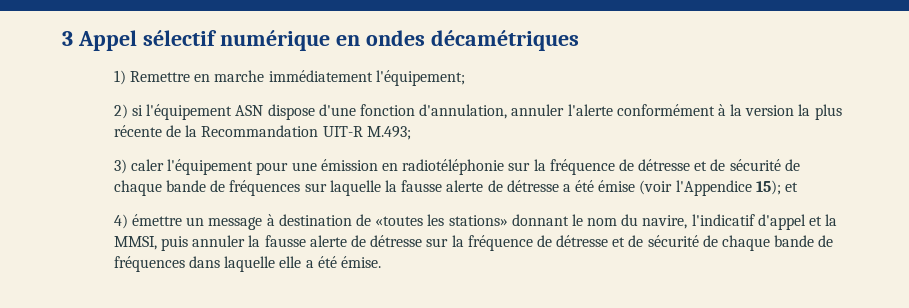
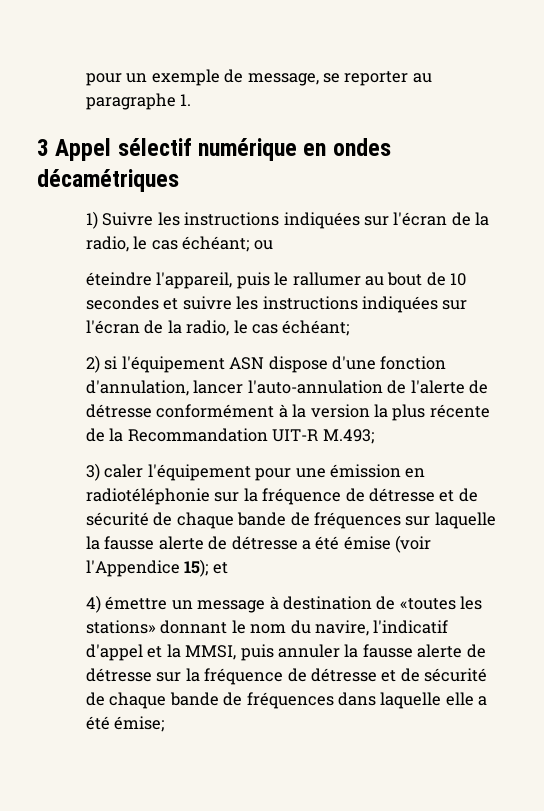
+ pour un exemple de message, se reporter au paragraphe 1.
- 1) Remettre en marche immédiatement l'équipement;
+ 1) Suivre les instructions indiquées sur l'écran de la radio, le cas échéant; ou
+ éteindre l'appareil, puis le rallumer au bout de 10 secondes et suivre les instructions indiquées sur l'écran de la radio, le cas échéant;
- 2) si l'équipement ASN dispose d'une fonction d'annulation, annuler l'alerte conformément à la version la plus récente de la Recommandation UIT-R M.493;
+ 2) si l'équipement ASN dispose d'une fonction d'annulation, lancer l'auto-annulation de l'alerte de détresse conformément à la version la plus récente de la Recommandation UIT-R M.493;
- 4) émettre un message à destination de «toutes les stations» donnant le nom du navire, l'indicatif d'appel et la MMSI, puis annuler la fausse alerte de détresse sur la fréquence de détresse et de sécurité de chaque bande de fréquences dans laquelle elle a été émise.
+ 4) émettre un message à destination de «toutes les stations» donnant le nom du navire, l'indicatif d'appel et la MMSI, puis annuler la fausse alerte de détresse sur la fréquence de détresse et de sécurité de chaque bande de fréquences dans laquelle elle a été émise;

